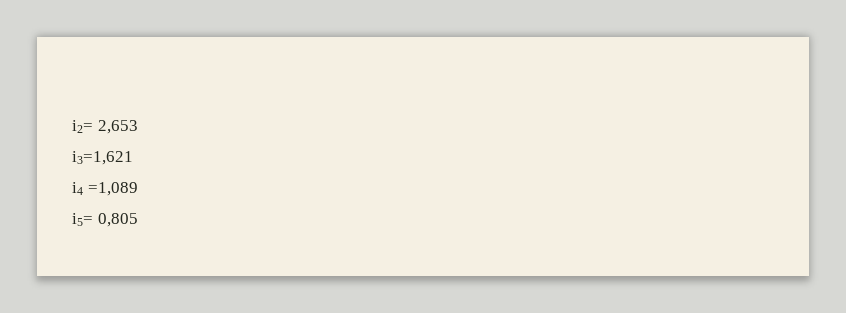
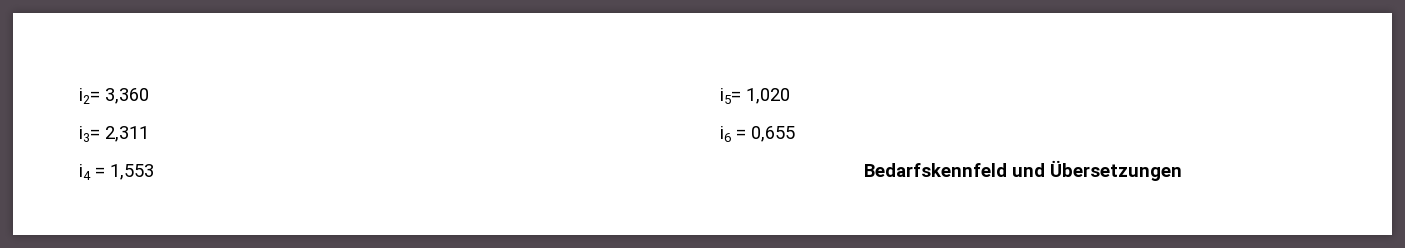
- i2= 2,653
- i3=1,621
+ i2= 3,360
+ i3= 2,311
- i4 =1,089
+ i4 = 1,553
- i5= 0,805
+ i5= 1,020
+ i6 = 0,655
+ Bedarfskennfeld und Übersetzungen

